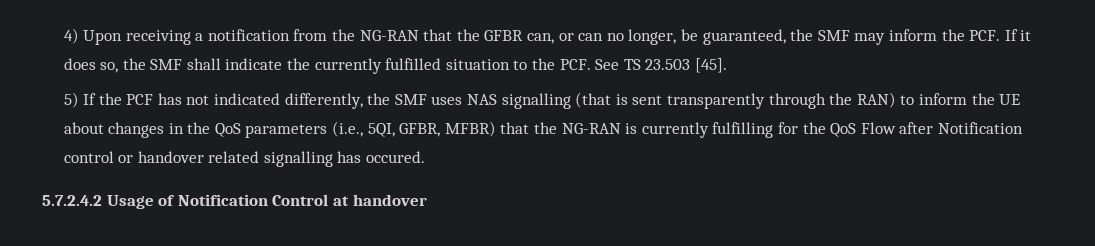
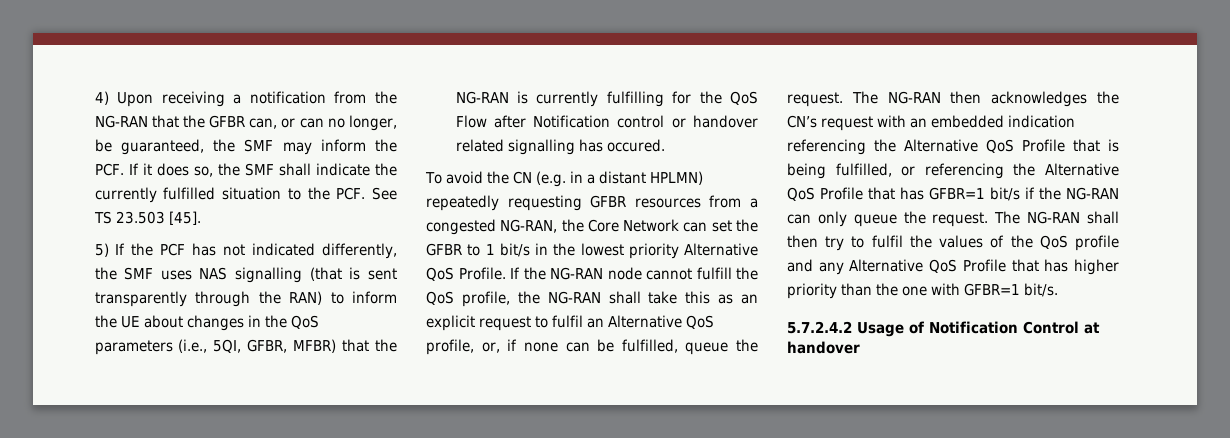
+ To avoid the CN (e.g. in a distant HPLMN) repeatedly requesting GFBR resources from a congested NG-RAN, the Core Network can set the GFBR to 1 bit/s in the lowest priority Alternative QoS Profile. If the NG-RAN node cannot fulfill the QoS profile, the NG-RAN shall take this as an explicit request to fulfil an Alternative QoS profile, or, if none can be fulfilled, queue the request. The NG-RAN then acknowledges the CN’s request with an embedded indication referencing the Alternative QoS Profile that is being fulfilled, or referencing the Alternative QoS Profile that has GFBR=1 bit/s if the NG-RAN can only queue the request. The NG-RAN shall then try to fulfil the values of the QoS profile and any Alternative QoS Profile that has higher priority than the one with GFBR=1 bit/s.

